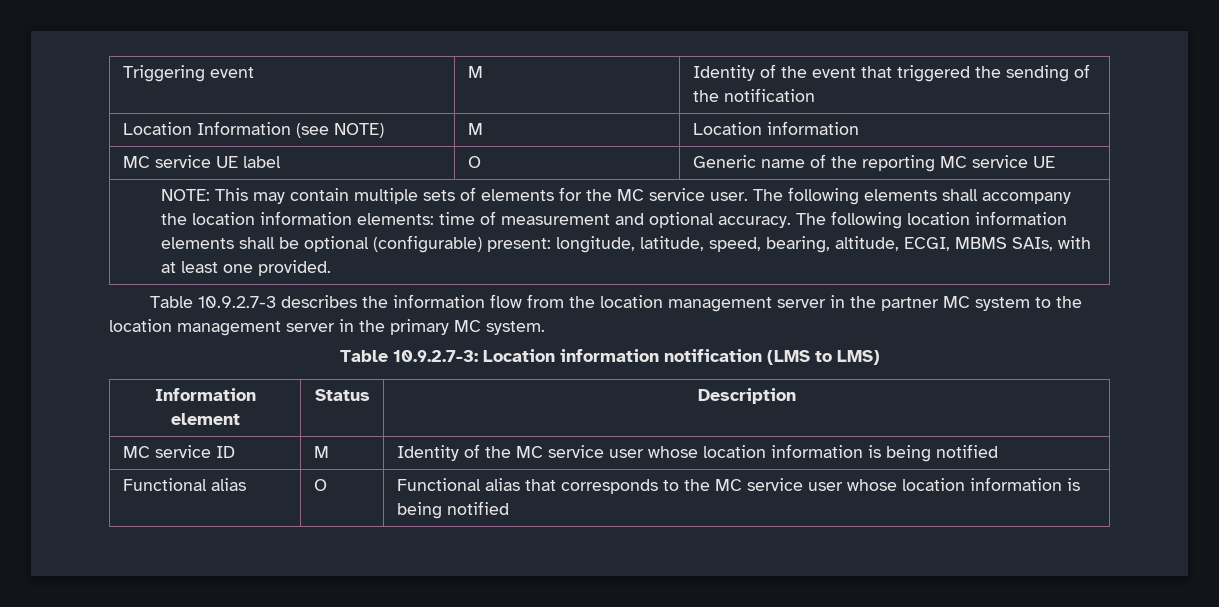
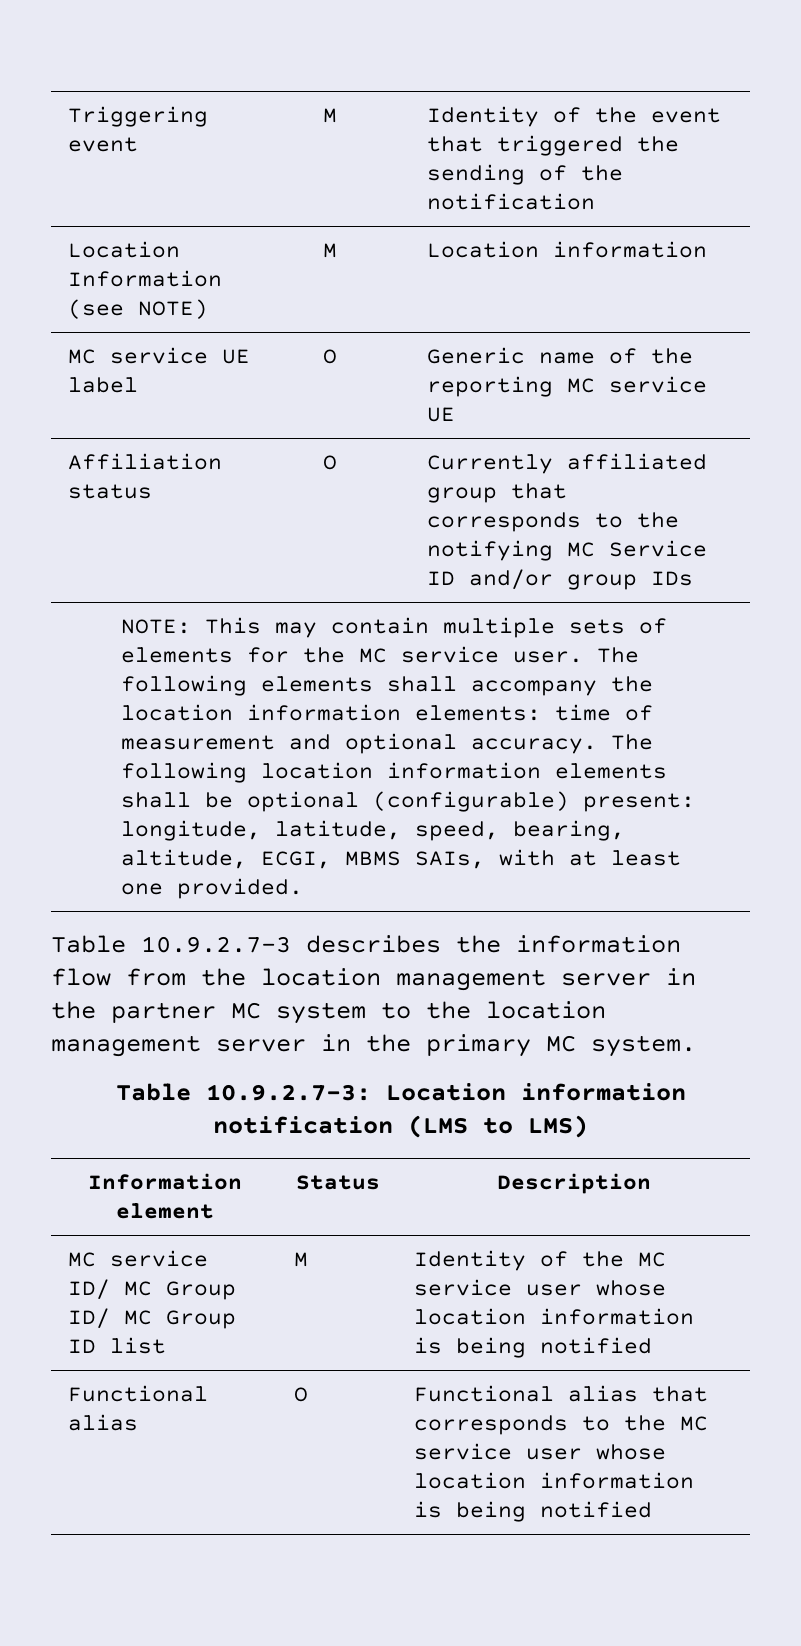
+ Affiliation status | O | Currently affiliated group that corresponds to the notifying MC Service ID and/or group IDs
- MC service ID | M | Identity of the MC service user whose location information is being notified
+ MC service ID/ MC Group ID/ MC Group ID list | M | Identity of the MC service user whose location information is being notified

